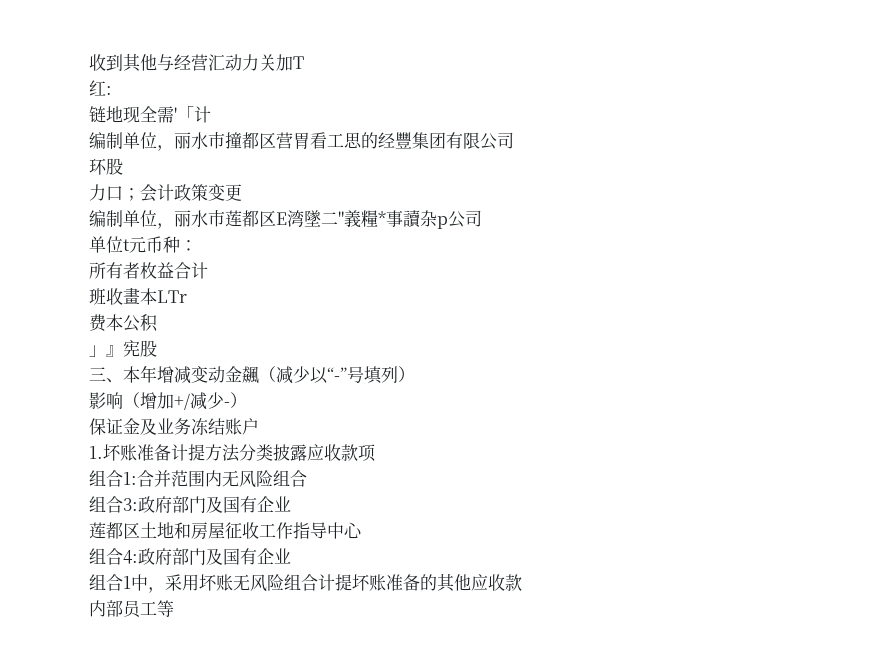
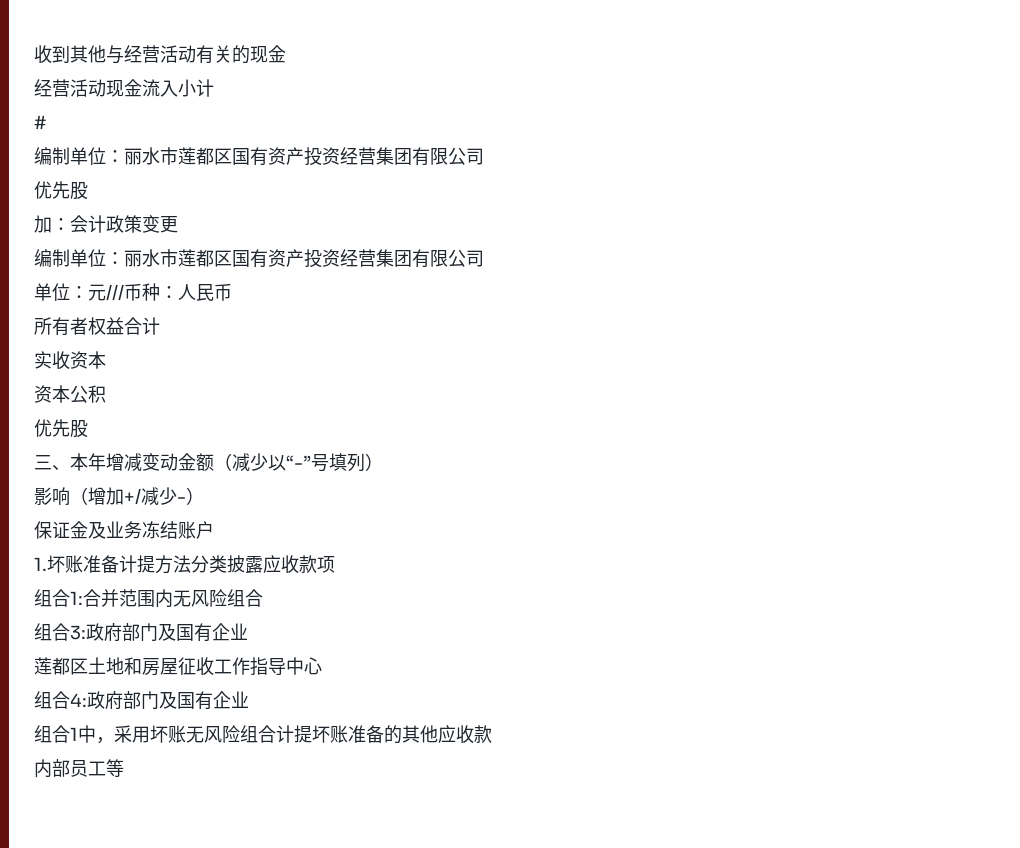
- 收到其他与经营汇动力关加T
- 红:
- 链地现全需'「计
- 编制单位，丽水市撞都区营胃看工思的经豐集团有限公司
- 环股
- 力口；会计政策变更
- 编制单位，丽水市莲都区E湾墜二"義糧*事讀杂p公司
+ 收到其他与经营活动有关的现金
+ 经营活动现金流入小计
+ #
+ 编制单位：丽水市莲都区国有资产投资经营集团有限公司
+ 优先股
+ 加：会计政策变更
+ 编制单位：丽水市莲都区国有资产投资经营集团有限公司
- 单位t元币种：
+ 单位：元///币种：人民币
- 所有者枚益合计
+ 所有者权益合计
- 班收畫本LTr
- 费本公积
- 」』宪股
+ 实收资本
+ 资本公积
+ 优先股
- 三、本年增减变动金飆（减少以“-”号填列）
+ 三、本年增减变动金额（减少以“-”号填列）

